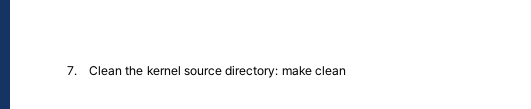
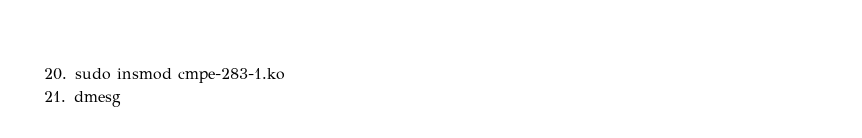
- 7. Clean the kernel source directory: make clean
+ 20. sudo insmod cmpe-283-1.ko
+ 21. dmesg

